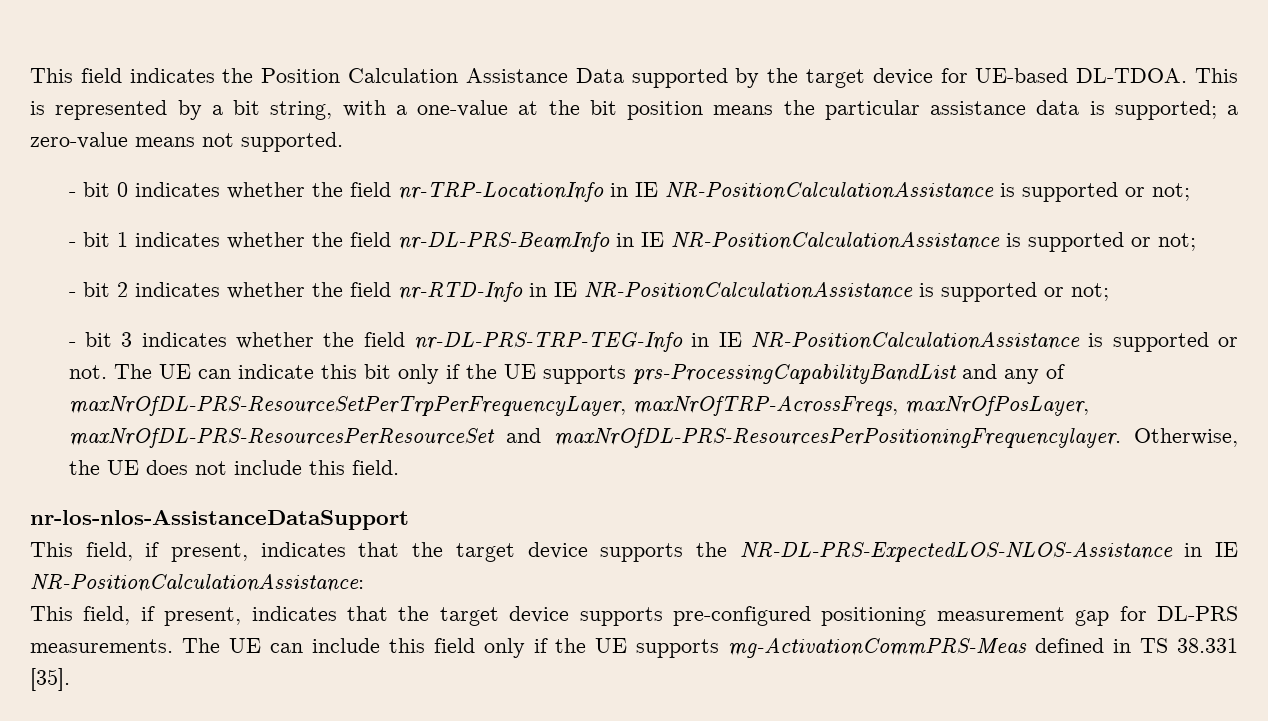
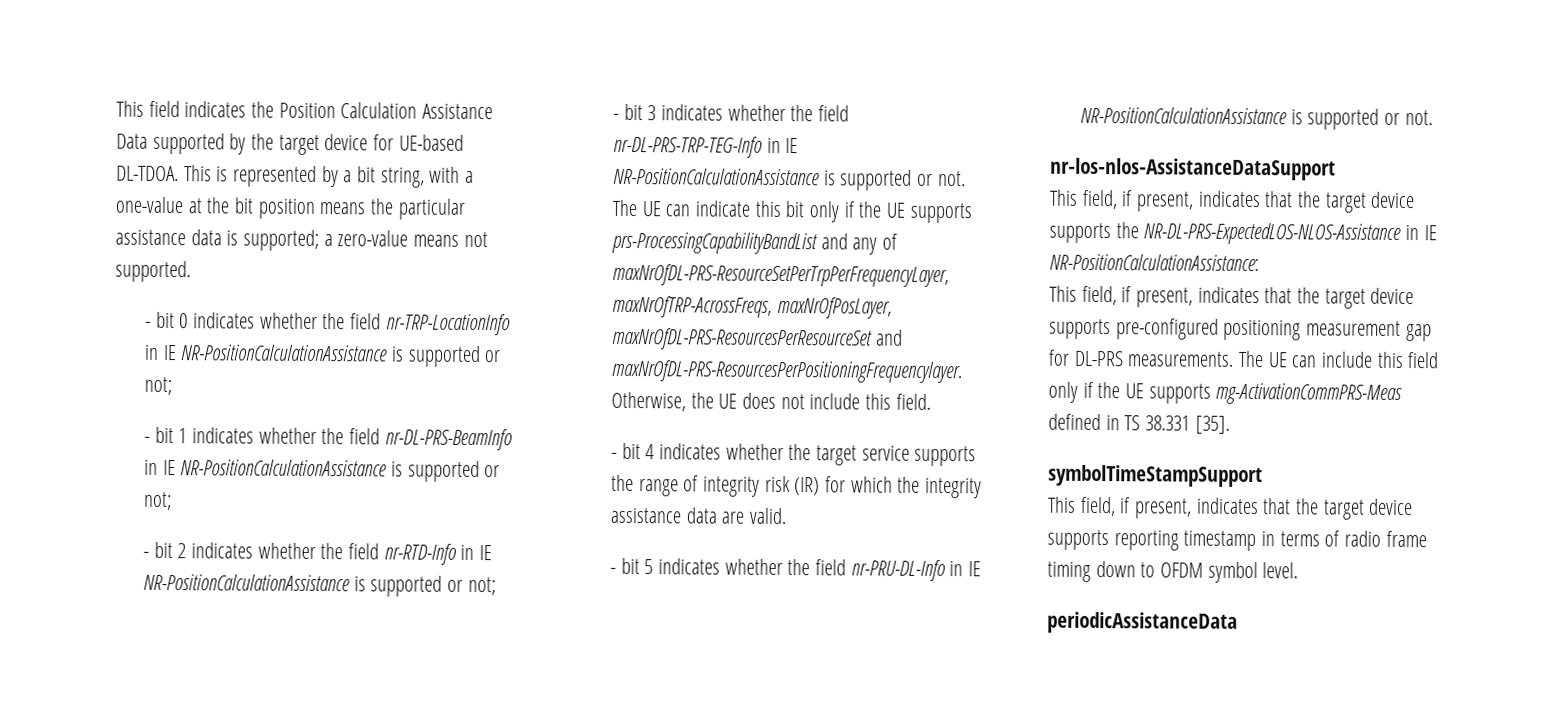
+ - bit 4 indicates whether the target service supports the range of integrity risk (IR) for which the integrity assistance data are valid.
+ - bit 5 indicates whether the field nr-PRU-DL-Info in IE NR-PositionCalculationAssistance is supported or not.
+ symbolTimeStampSupport
+ This field, if present, indicates that the target device supports reporting timestamp in terms of radio frame timing down to OFDM symbol level.
+ periodicAssistanceData

